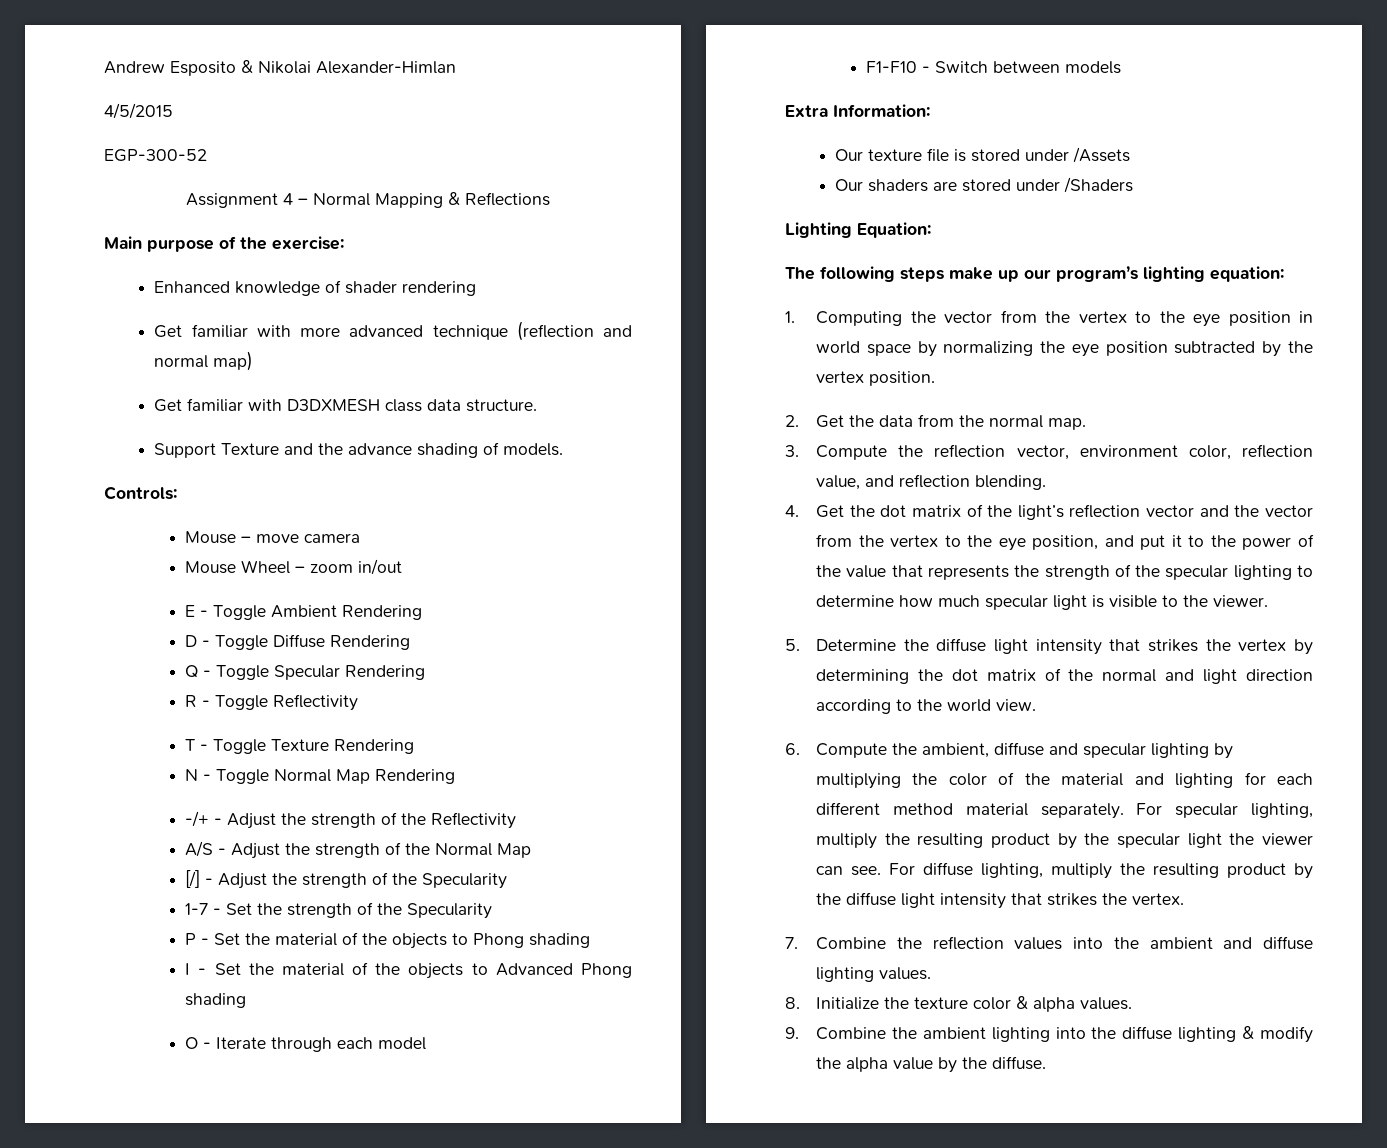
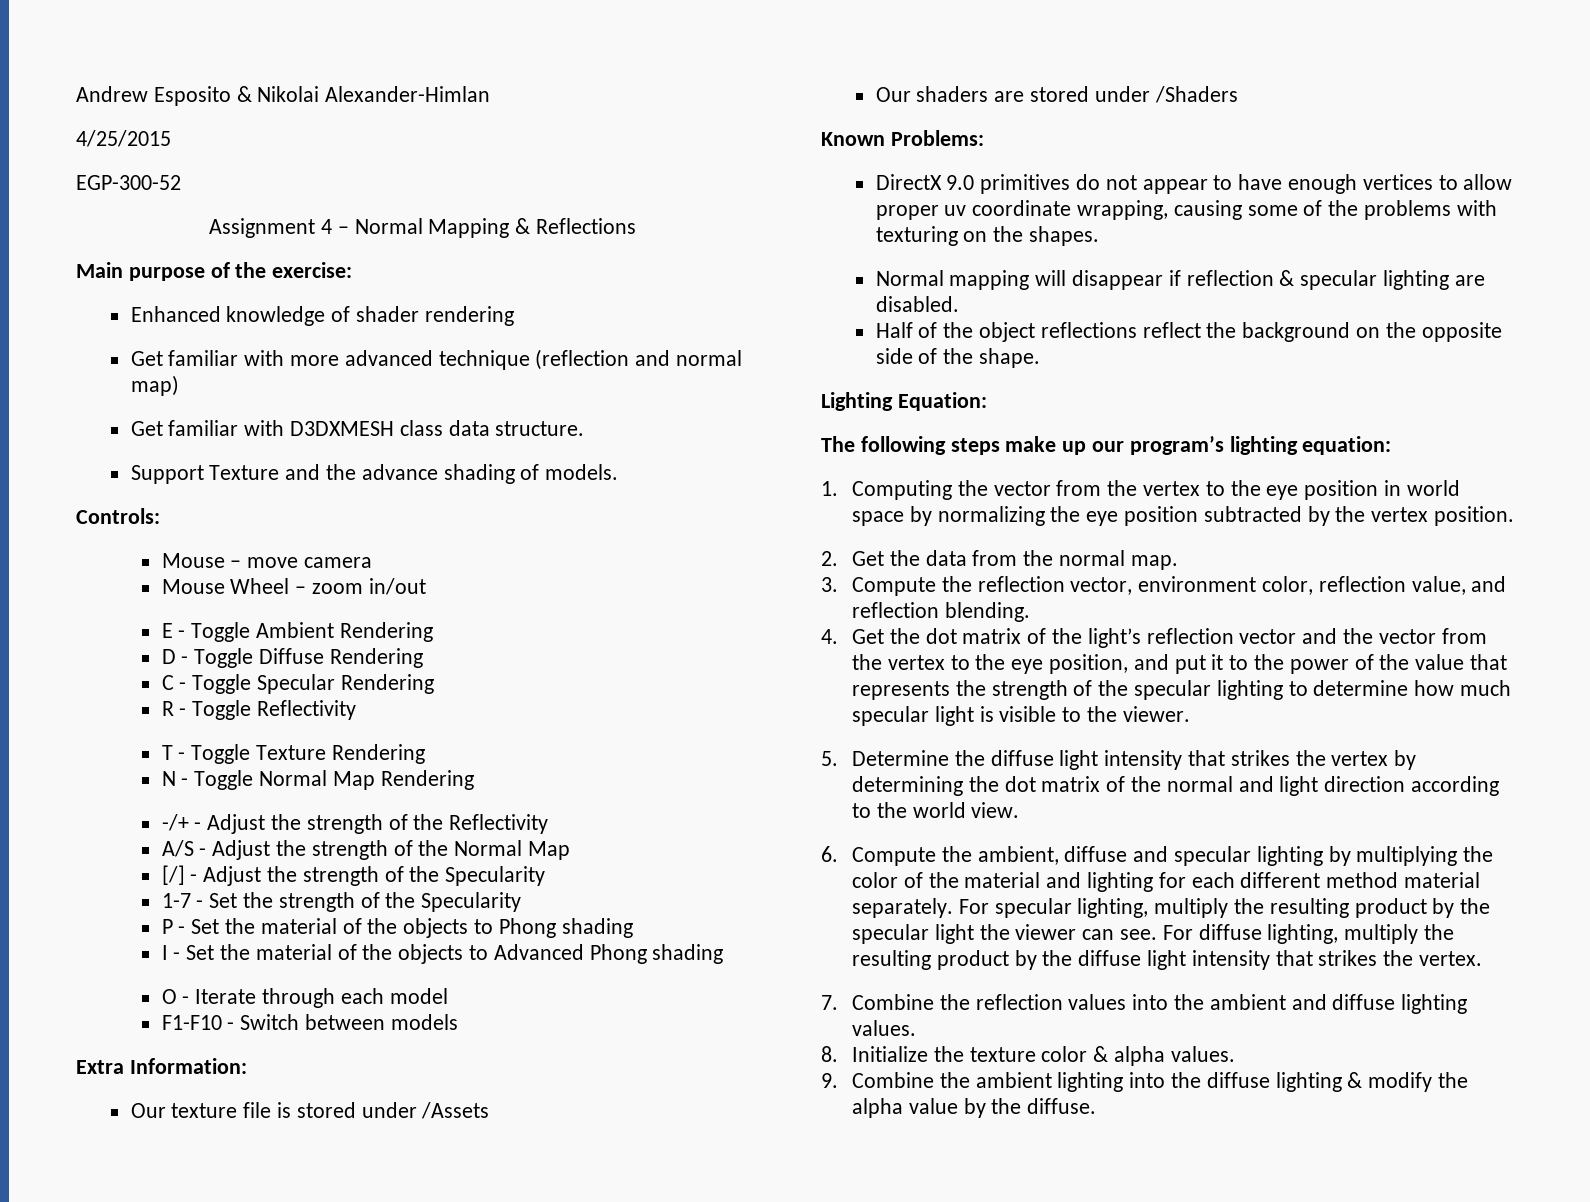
- 4/5/2015
+ 4/25/2015
- Q - Toggle Specular Rendering
+ C - Toggle Specular Rendering
+ Known Problems:
+ DirectX 9.0 primitives do not appear to have enough vertices to allow proper uv coordinate wrapping, causing some of the problems with texturing on the shapes.
+ Normal mapping will disappear if reflection & specular lighting are disabled.
+ Half of the object reflections reflect the background on the opposite side of the shape.

